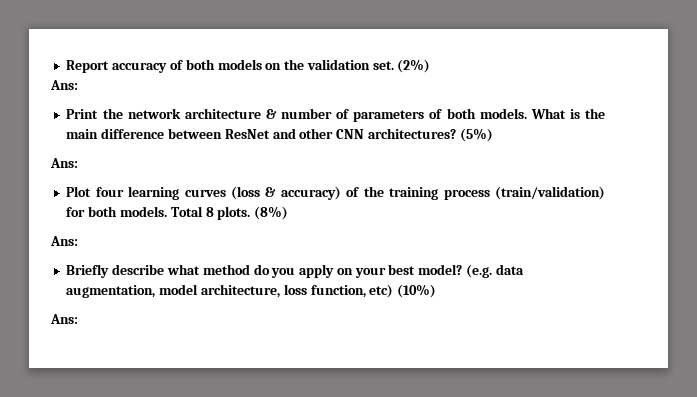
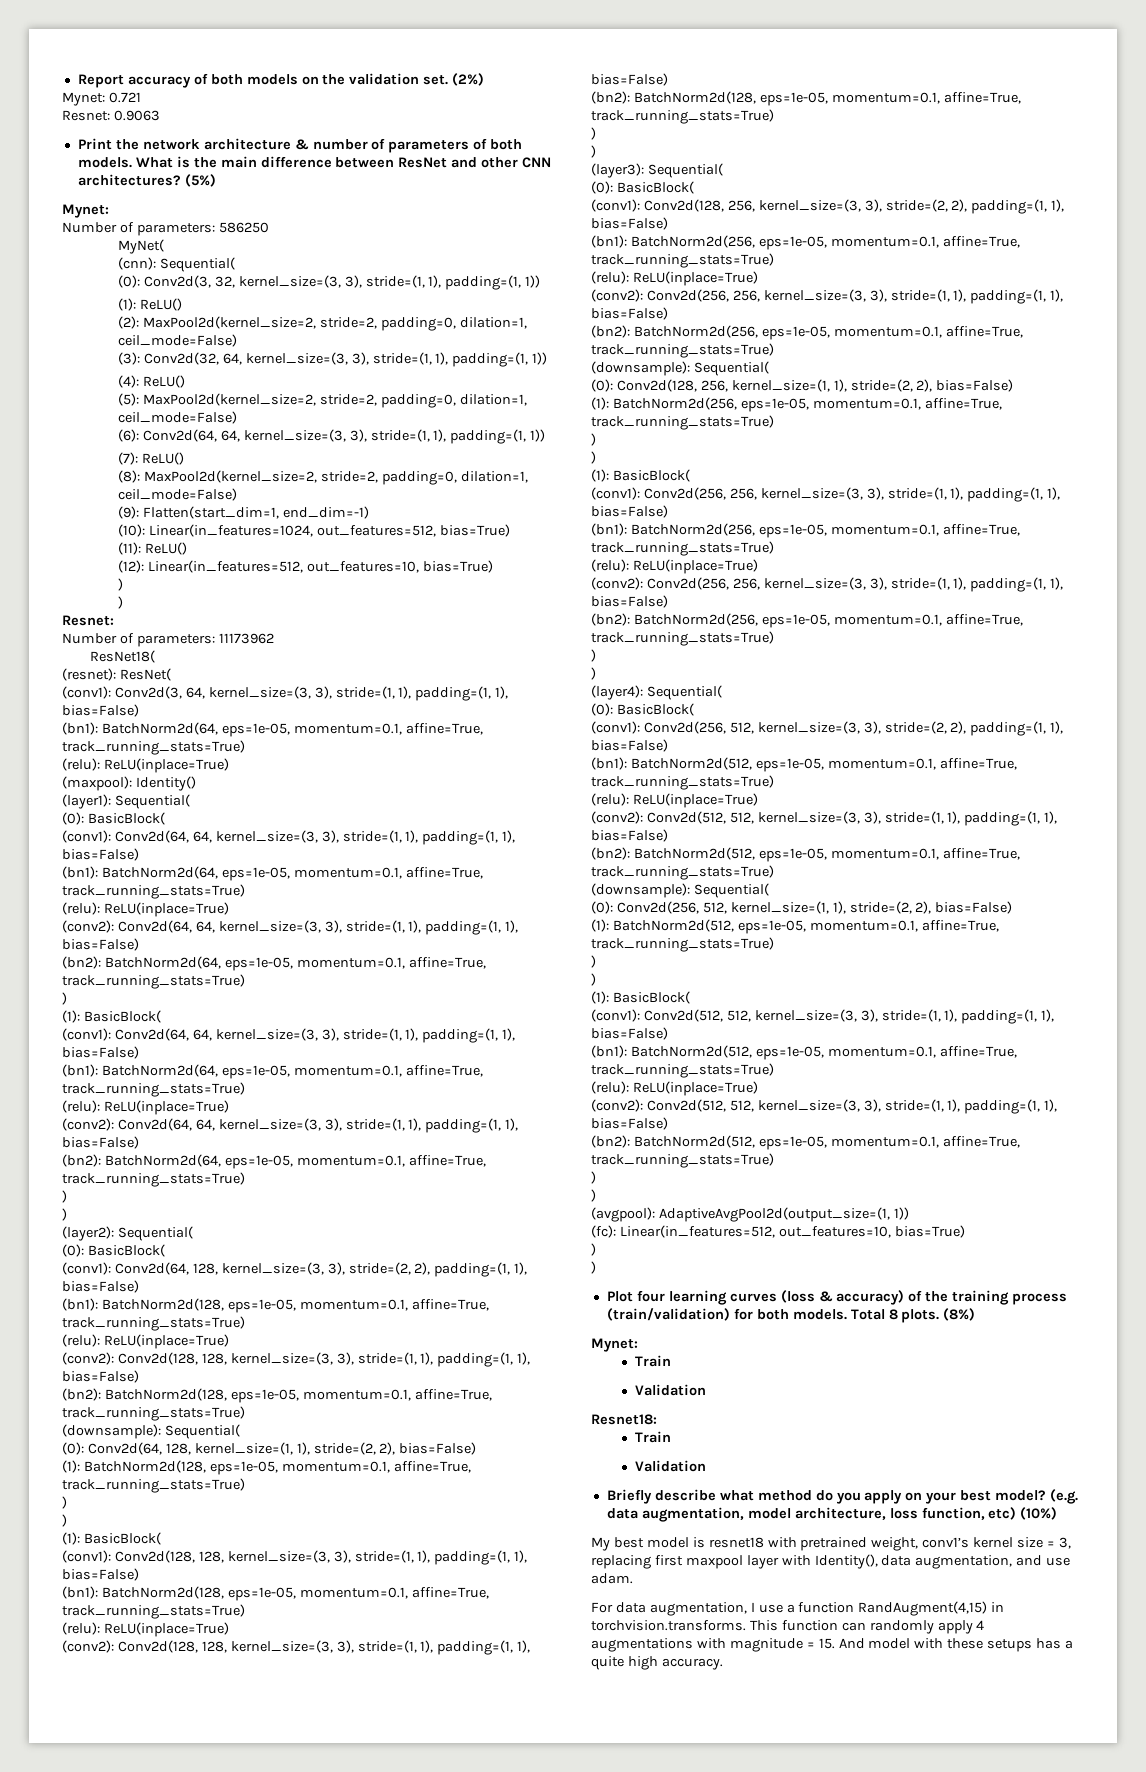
  (2%)
- Ans:
+ Mynet: 0.721
+ Resnet: 0.9063
  (5%)
- Ans:
+ Mynet:
+ Number of parameters: 586250
+ MyNet(
+ (cnn): Sequential(
+ (0): Conv2d(3, 32, kernel_size=(3, 3), stride=(1, 1), padding=(1, 1))
+ (1): ReLU()
+ (2): MaxPool2d(kernel_size=2, stride=2, padding=0, dilation=1, ceil_mode=False)
+ (3): Conv2d(32, 64, kernel_size=(3, 3), stride=(1, 1), padding=(1, 1))
+ (4): ReLU()
+ (5): MaxPool2d(kernel_size=2, stride=2, padding=0, dilation=1, ceil_mode=False)
+ (6): Conv2d(64, 64, kernel_size=(3, 3), stride=(1, 1), padding=(1, 1))
+ (7): ReLU()
+ (8): MaxPool2d(kernel_size=2, stride=2, padding=0, dilation=1, ceil_mode=False)
+ (9): Flatten(start_dim=1, end_dim=-1)
+ (10): Linear(in_features=1024, out_features=512, bias=True)
+ (11): ReLU()
+ (12): Linear(in_features=512, out_features=10, bias=True)
+ )
+ )
+ Resnet:
+ Number of parameters: 11173962
+ ResNet18(
+ (resnet): ResNet(
+ (conv1): Conv2d(3, 64, kernel_size=(3, 3), stride=(1, 1), padding=(1, 1), bias=False)
+ (bn1): BatchNorm2d(64, eps=1e-05, momentum=0.1, affine=True, track_running_stats=True)
+ (relu): ReLU(inplace=True)
+ (maxpool): Identity()
+ (layer1): Sequential(
+ (0): BasicBlock(
+ (conv1): Conv2d(64, 64, kernel_size=(3, 3), stride=(1, 1), padding=(1, 1), bias=False)
+ (bn1): BatchNorm2d(64, eps=1e-05, momentum=0.1, affine=True, track_running_stats=True)
+ (relu): ReLU(inplace=True)
+ (conv2): Conv2d(64, 64, kernel_size=(3, 3), stride=(1, 1), padding=(1, 1), bias=False)
+ (bn2): BatchNorm2d(64, eps=1e-05, momentum=0.1, affine=True, track_running_stats=True)
+ )
+ (1): BasicBlock(
+ (conv1): Conv2d(64, 64, kernel_size=(3, 3), stride=(1, 1), padding=(1, 1), bias=False)
+ (bn1): BatchNorm2d(64, eps=1e-05, momentum=0.1, affine=True, track_running_stats=True)
+ (relu): ReLU(inplace=True)
+ (conv2): Conv2d(64, 64, kernel_size=(3, 3), stride=(1, 1), padding=(1, 1), bias=False)
+ (bn2): BatchNorm2d(64, eps=1e-05, momentum=0.1, affine=True, track_running_stats=True)
+ )
+ )
+ (layer2): Sequential(
+ (0): BasicBlock(
+ (conv1): Conv2d(64, 128, kernel_size=(3, 3), stride=(2, 2), padding=(1, 1), bias=False)
+ (bn1): BatchNorm2d(128, eps=1e-05, momentum=0.1, affine=True, track_running_stats=True)
+ (relu): ReLU(inplace=True)
+ (conv2): Conv2d(128, 128, kernel_size=(3, 3), stride=(1, 1), padding=(1, 1), bias=False)
+ (bn2): BatchNorm2d(128, eps=1e-05, momentum=0.1, affine=True, track_running_stats=True)
+ (downsample): Sequential(
+ (0): Conv2d(64, 128, kernel_size=(1, 1), stride=(2, 2), bias=False)
+ (1): BatchNorm2d(128, eps=1e-05, momentum=0.1, affine=True, track_running_stats=True)
+ )
+ )
+ (1): BasicBlock(
+ (conv1): Conv2d(128, 128, kernel_size=(3, 3), stride=(1, 1), padding=(1, 1), bias=False)
+ (bn1): BatchNorm2d(128, eps=1e-05, momentum=0.1, affine=True, track_running_stats=True)
+ (relu): ReLU(inplace=True)
+ (conv2): Conv2d(128, 128, kernel_size=(3, 3), stride=(1, 1), padding=(1, 1), bias=False)
+ (bn2): BatchNorm2d(128, eps=1e-05, momentum=0.1, affine=True, track_running_stats=True)
+ )
+ )
+ (layer3): Sequential(
+ (0): BasicBlock(
+ (conv1): Conv2d(128, 256, kernel_size=(3, 3), stride=(2, 2), padding=(1, 1), bias=False)
+ (bn1): BatchNorm2d(256, eps=1e-05, momentum=0.1, affine=True, track_running_stats=True)
+ (relu): ReLU(inplace=True)
+ (conv2): Conv2d(256, 256, kernel_size=(3, 3), stride=(1, 1), padding=(1, 1), bias=False)
+ (bn2): BatchNorm2d(256, eps=1e-05, momentum=0.1, affine=True, track_running_stats=True)
+ (downsample): Sequential(
+ (0): Conv2d(128, 256, kernel_size=(1, 1), stride=(2, 2), bias=False)
+ (1): BatchNorm2d(256, eps=1e-05, momentum=0.1, affine=True, track_running_stats=True)
+ )
+ )
+ (1): BasicBlock(
+ (conv1): Conv2d(256, 256, kernel_size=(3, 3), stride=(1, 1), padding=(1, 1), bias=False)
+ (bn1): BatchNorm2d(256, eps=1e-05, momentum=0.1, affine=True, track_running_stats=True)
+ (relu): ReLU(inplace=True)
+ (conv2): Conv2d(256, 256, kernel_size=(3, 3), stride=(1, 1), padding=(1, 1), bias=False)
+ (bn2): BatchNorm2d(256, eps=1e-05, momentum=0.1, affine=True, track_running_stats=True)
+ )
+ )
+ (layer4): Sequential(
+ (0): BasicBlock(
+ (conv1): Conv2d(256, 512, kernel_size=(3, 3), stride=(2, 2), padding=(1, 1), bias=False)
+ (bn1): BatchNorm2d(512, eps=1e-05, momentum=0.1, affine=True, track_running_stats=True)
+ (relu): ReLU(inplace=True)
+ (conv2): Conv2d(512, 512, kernel_size=(3, 3), stride=(1, 1), padding=(1, 1), bias=False)
+ (bn2): BatchNorm2d(512, eps=1e-05, momentum=0.1, affine=True, track_running_stats=True)
+ (downsample): Sequential(
+ (0): Conv2d(256, 512, kernel_size=(1, 1), stride=(2, 2), bias=False)
+ (1): BatchNorm2d(512, eps=1e-05, momentum=0.1, affine=True, track_running_stats=True)
+ )
+ )
+ (1): BasicBlock(
+ (conv1): Conv2d(512, 512, kernel_size=(3, 3), stride=(1, 1), padding=(1, 1), bias=False)
+ (bn1): BatchNorm2d(512, eps=1e-05, momentum=0.1, affine=True, track_running_stats=True)
+ (relu): ReLU(inplace=True)
+ (conv2): Conv2d(512, 512, kernel_size=(3, 3), stride=(1, 1), padding=(1, 1), bias=False)
+ (bn2): BatchNorm2d(512, eps=1e-05, momentum=0.1, affine=True, track_running_stats=True)
+ )
+ )
+ (avgpool): AdaptiveAvgPool2d(output_size=(1, 1))
+ (fc): Linear(in_features=512, out_features=10, bias=True)
+ )
+ )
  (8%)
- Ans:
+ Mynet:
+ Train
+ Validation
+ Resnet18:
+ Train
+ Validation
  (e.g. data augmentation, model architecture, loss function, etc) (10%)
- Ans:
+ My best model is resnet18 with pretrained weight, conv1’s kernel size = 3, replacing first maxpool layer with Identity(), data augmentation, and use adam.
+ For data augmentation, I use a function RandAugment(4,15) in torchvision.transforms. This function can randomly apply 4 augmentations with magnitude = 15. And model with these setups has a quite high accuracy.

